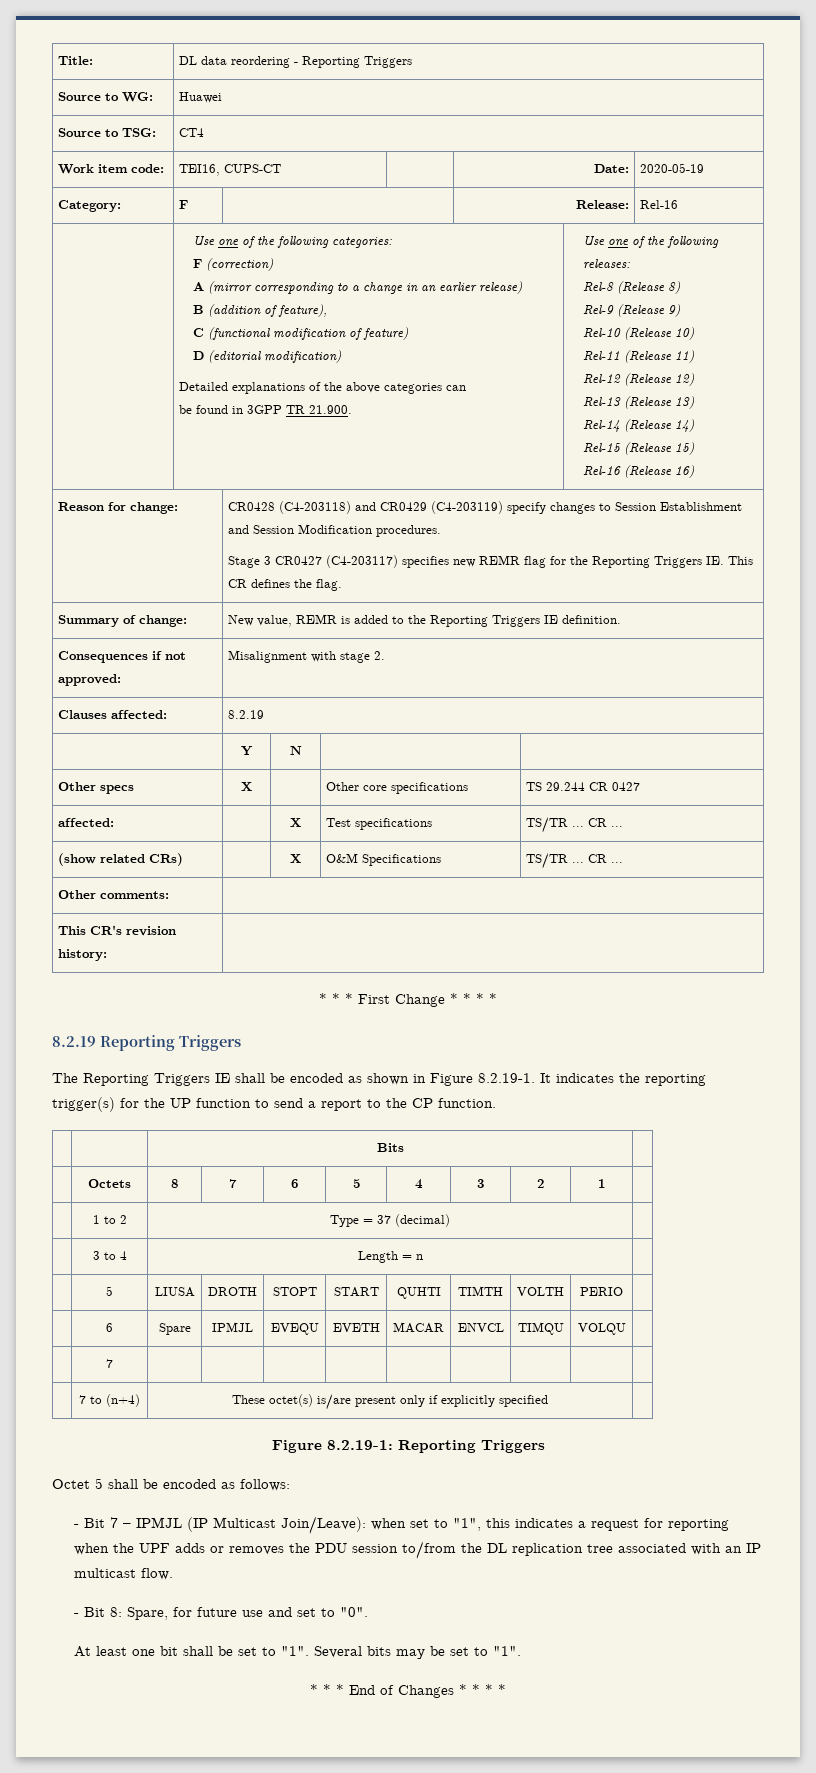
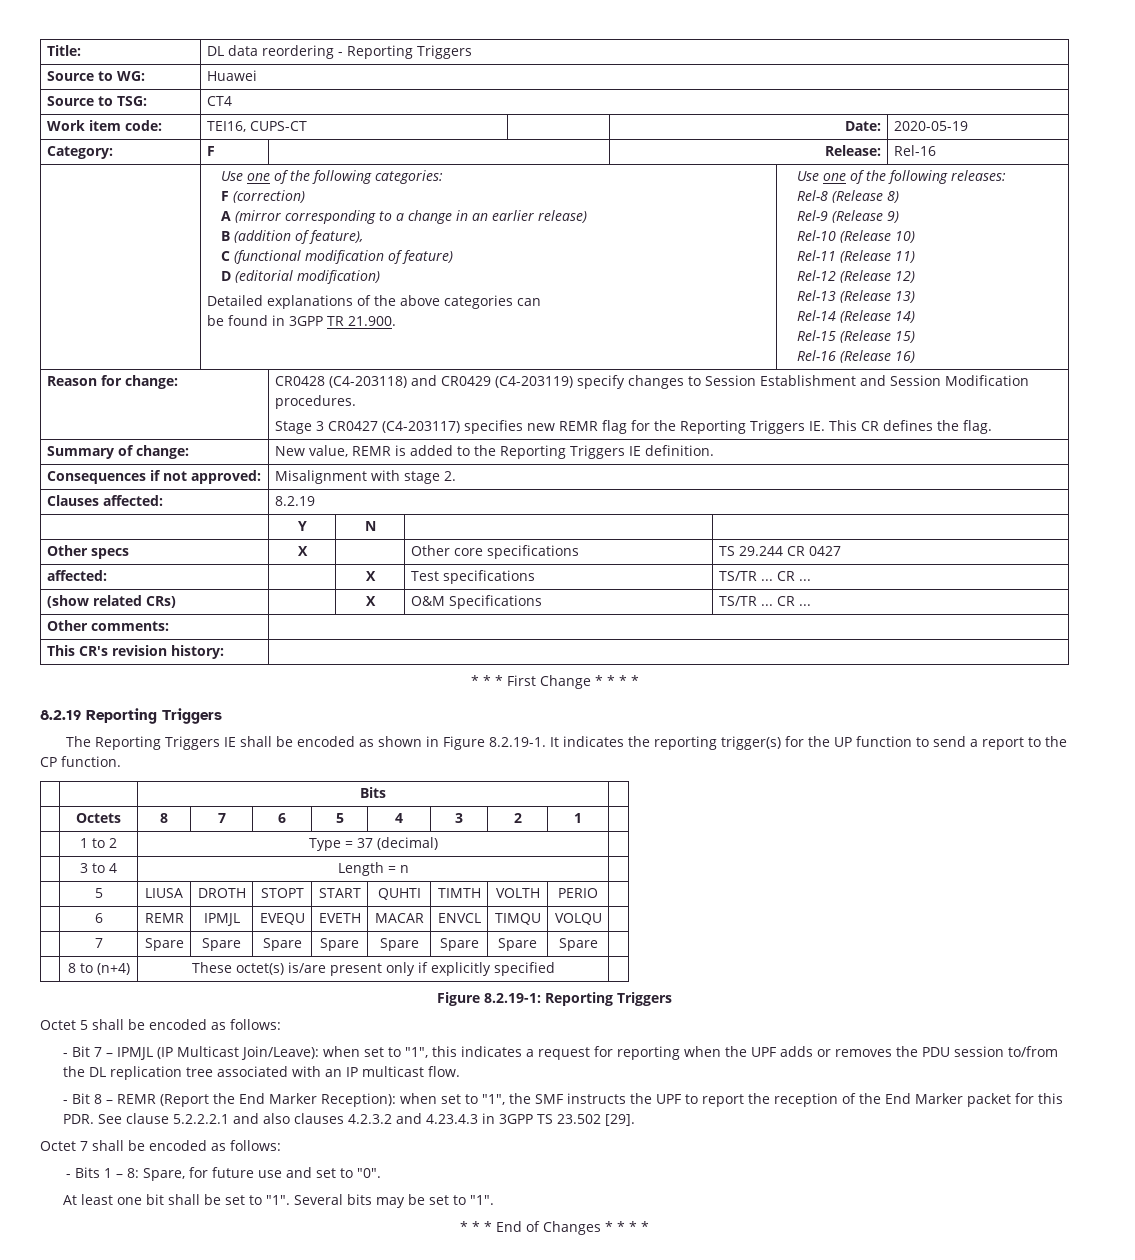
- | 6 | Spare | IPMJL | EVEQU | EVETH | MACAR | ENVCL | TIMQU | VOLQU |
+ | 6 | REMR | IPMJL | EVEQU | EVETH | MACAR | ENVCL | TIMQU | VOLQU |
- | 7 | | | | | | | | |
- | 7 to (n+4) | These octet(s) is/are present only if explicitly specified |
+ | 7 | Spare | Spare | Spare | Spare | Spare | Spare | Spare | Spare |
+ | 8 to (n+4) | These octet(s) is/are present only if explicitly specified |
- - Bit 8: Spare, for future use and set to "0".
+ - Bit 8 – REMR (Report the End Marker Reception): when set to "1", the SMF instructs the UPF to report the reception of the End Marker packet for this PDR. See clause 5.2.2.2.1 and also clauses 4.2.3.2 and 4.23.4.3 in 3GPP TS 23.502 [29].
+ Octet 7 shall be encoded as follows:
+ - Bits 1 – 8: Spare, for future use and set to "0".

